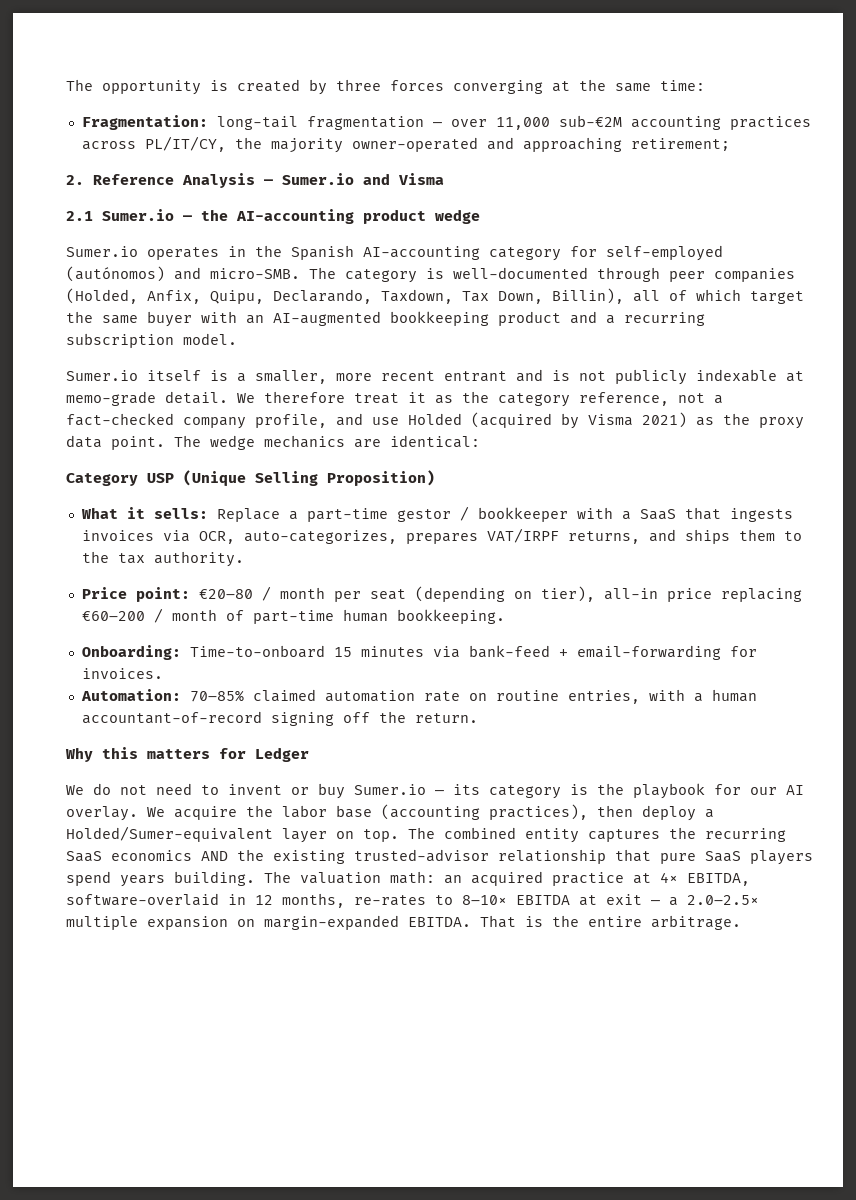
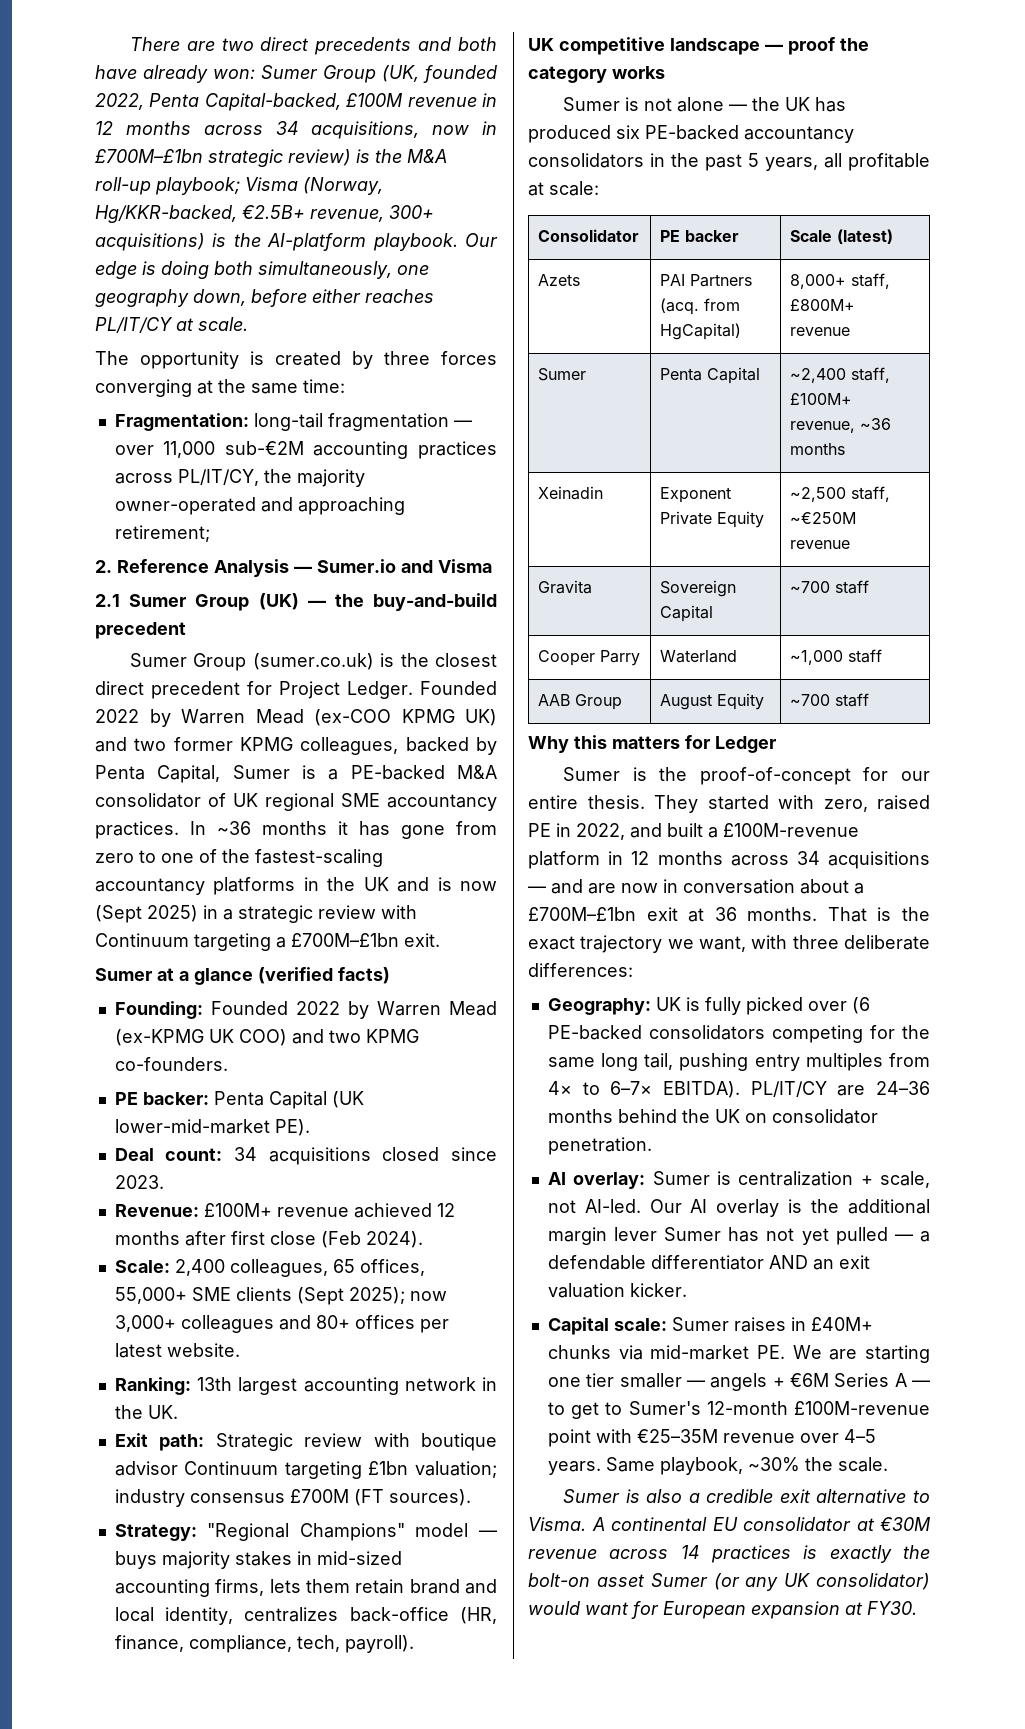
+ There are two direct precedents and both have already won: Sumer Group (UK, founded 2022, Penta Capital-backed, £100M revenue in 12 months across 34 acquisitions, now in £700M–£1bn strategic review) is the M&A roll-up playbook; Visma (Norway, Hg/KKR-backed, €2.5B+ revenue, 300+ acquisitions) is the AI-platform playbook. Our edge is doing both simultaneously, one geography down, before either reaches PL/IT/CY at scale.
- 2.1 Sumer.io — the AI-accounting product wedge
- Sumer.io operates in the Spanish AI-accounting category for self-employed (autónomos) and micro-SMB. The category is well-documented through peer companies (Holded, Anfix, Quipu, Declarando, Taxdown, Tax Down, Billin), all of which target the same buyer with an AI-augmented bookkeeping product and a recurring subscription model.
- Sumer.io itself is a smaller, more recent entrant and is not publicly indexable at memo-grade detail. We therefore treat it as the category reference, not a fact-checked company profile, and use Holded (acquired by Visma 2021) as the proxy data point. The wedge mechanics are identical:
- Category USP (Unique Selling Proposition)
- What it sells: Replace a part-time gestor / bookkeeper with a SaaS that ingests invoices via OCR, auto-categorizes, prepares VAT/IRPF returns, and ships them to the tax authority.
- Price point: €20–80 / month per seat (depending on tier), all-in price replacing €60–200 / month of part-time human bookkeeping.
- Onboarding: Time-to-onboard 15 minutes via bank-feed + email-forwarding for invoices.
- Automation: 70–85% claimed automation rate on routine entries, with a human accountant-of-record signing off the return.
+ 2.1 Sumer Group (UK) — the buy-and-build precedent
+ Sumer Group (sumer.co.uk) is the closest direct precedent for Project Ledger. Founded 2022 by Warren Mead (ex-COO KPMG UK) and two former KPMG colleagues, backed by Penta Capital, Sumer is a PE-backed M&A consolidator of UK regional SME accountancy practices. In ~36 months it has gone from zero to one of the fastest-scaling accountancy platforms in the UK and is now (Sept 2025) in a strategic review with Continuum targeting a £700M–£1bn exit.
+ Sumer at a glance (verified facts)
+ Founding: Founded 2022 by Warren Mead (ex-KPMG UK COO) and two KPMG co-founders.
+ PE backer: Penta Capital (UK lower-mid-market PE).
+ Deal count: 34 acquisitions closed since 2023.
+ Revenue: £100M+ revenue achieved 12 months after first close (Feb 2024).
+ Scale: 2,400 colleagues, 65 offices, 55,000+ SME clients (Sept 2025); now 3,000+ colleagues and 80+ offices per latest website.
+ Ranking: 13th largest accounting network in the UK.
+ Exit path: Strategic review with boutique advisor Continuum targeting £1bn valuation; industry consensus £700M (FT sources).
+ Strategy: "Regional Champions" model — buys majority stakes in mid-sized accounting firms, lets them retain brand and local identity, centralizes back-office (HR, finance, compliance, tech, payroll).
+ UK competitive landscape — proof the category works
+ Sumer is not alone — the UK has produced six PE-backed accountancy consolidators in the past 5 years, all profitable at scale:
+ Consolidator | PE backer | Scale (latest)
+ Azets | PAI Partners (acq. from HgCapital) | 8,000+ staff, £800M+ revenue
+ Sumer | Penta Capital | ~2,400 staff, £100M+ revenue, ~36 months
+ Xeinadin | Exponent Private Equity | ~2,500 staff, ~€250M revenue
+ Gravita | Sovereign Capital | ~700 staff
+ Cooper Parry | Waterland | ~1,000 staff
+ AAB Group | August Equity | ~700 staff
- We do not need to invent or buy Sumer.io — its category is the playbook for our AI overlay. We acquire the labor base (accounting practices), then deploy a Holded/Sumer-equivalent layer on top. The combined entity captures the recurring SaaS economics AND the existing trusted-advisor relationship that pure SaaS players spend years building. The valuation math: an acquired practice at 4× EBITDA, software-overlaid in 12 months, re-rates to 8–10× EBITDA at exit — a 2.0–2.5× multiple expansion on margin-expanded EBITDA. That is the entire arbitrage.
+ Sumer is the proof-of-concept for our entire thesis. They started with zero, raised PE in 2022, and built a £100M-revenue platform in 12 months across 34 acquisitions — and are now in conversation about a £700M–£1bn exit at 36 months. That is the exact trajectory we want, with three deliberate differences:
+ Geography: UK is fully picked over (6 PE-backed consolidators competing for the same long tail, pushing entry multiples from 4× to 6–7× EBITDA). PL/IT/CY are 24–36 months behind the UK on consolidator penetration.
+ AI overlay: Sumer is centralization + scale, not AI-led. Our AI overlay is the additional margin lever Sumer has not yet pulled — a defendable differentiator AND an exit valuation kicker.
+ Capital scale: Sumer raises in £40M+ chunks via mid-market PE. We are starting one tier smaller — angels + €6M Series A — to get to Sumer's 12-month £100M-revenue point with €25–35M revenue over 4–5 years. Same playbook, ~30% the scale.
+ Sumer is also a credible exit alternative to Visma. A continental EU consolidator at €30M revenue across 14 practices is exactly the bolt-on asset Sumer (or any UK consolidator) would want for European expansion at FY30.

